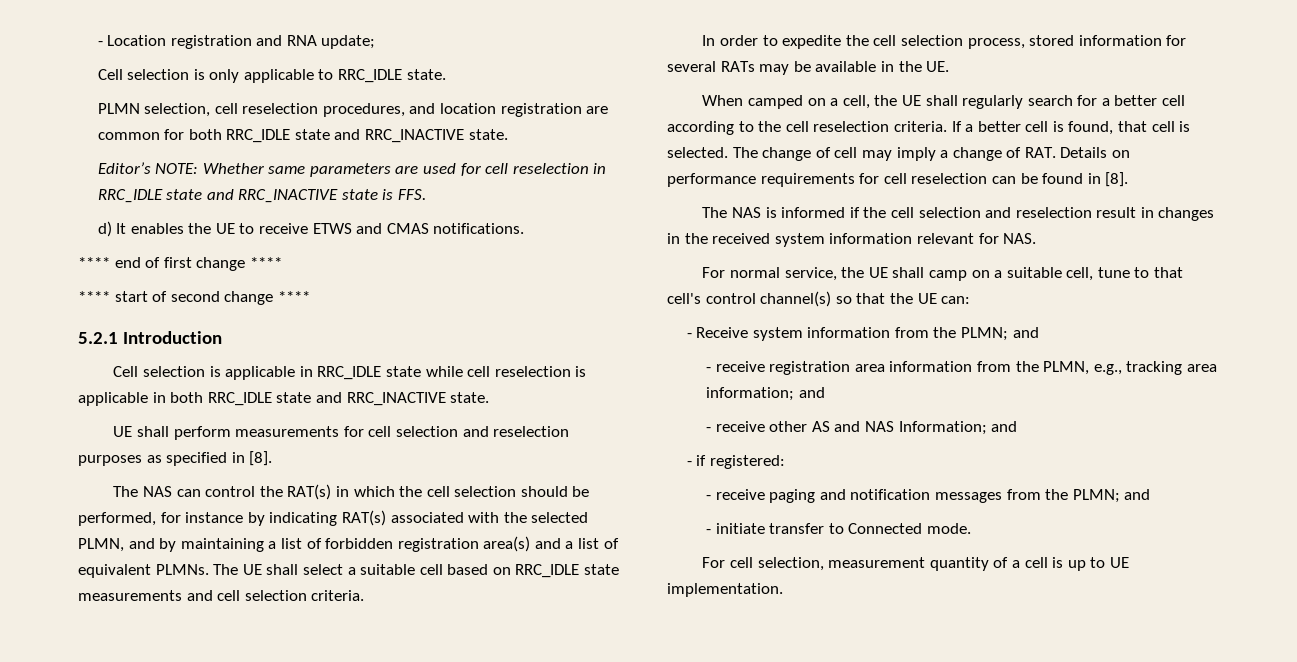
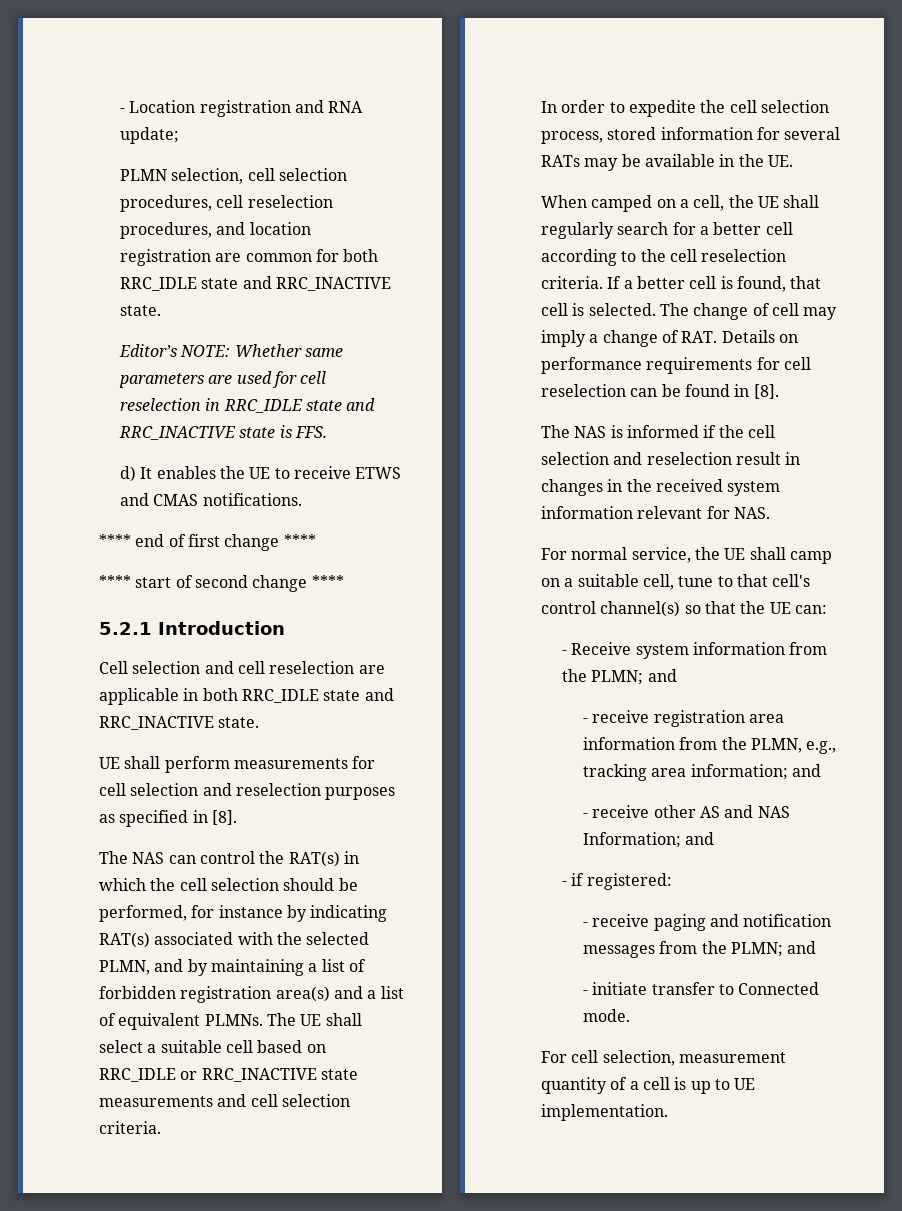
- Cell selection is only applicable to RRC_IDLE state.
- PLMN selection, cell reselection procedures, and location registration are common for both RRC_IDLE state and RRC_INACTIVE state.
+ PLMN selection, cell selection procedures, cell reselection procedures, and location registration are common for both RRC_IDLE state and RRC_INACTIVE state.
- Cell selection is applicable in RRC_IDLE state while cell reselection is applicable in both RRC_IDLE state and RRC_INACTIVE state.
+ Cell selection and cell reselection are applicable in both RRC_IDLE state and RRC_INACTIVE state.
- The UE shall select a suitable cell based on RRC_IDLE state measurements and cell selection criteria.
+ The UE shall select a suitable cell based on RRC_IDLE or RRC_INACTIVE state measurements and cell selection criteria.

